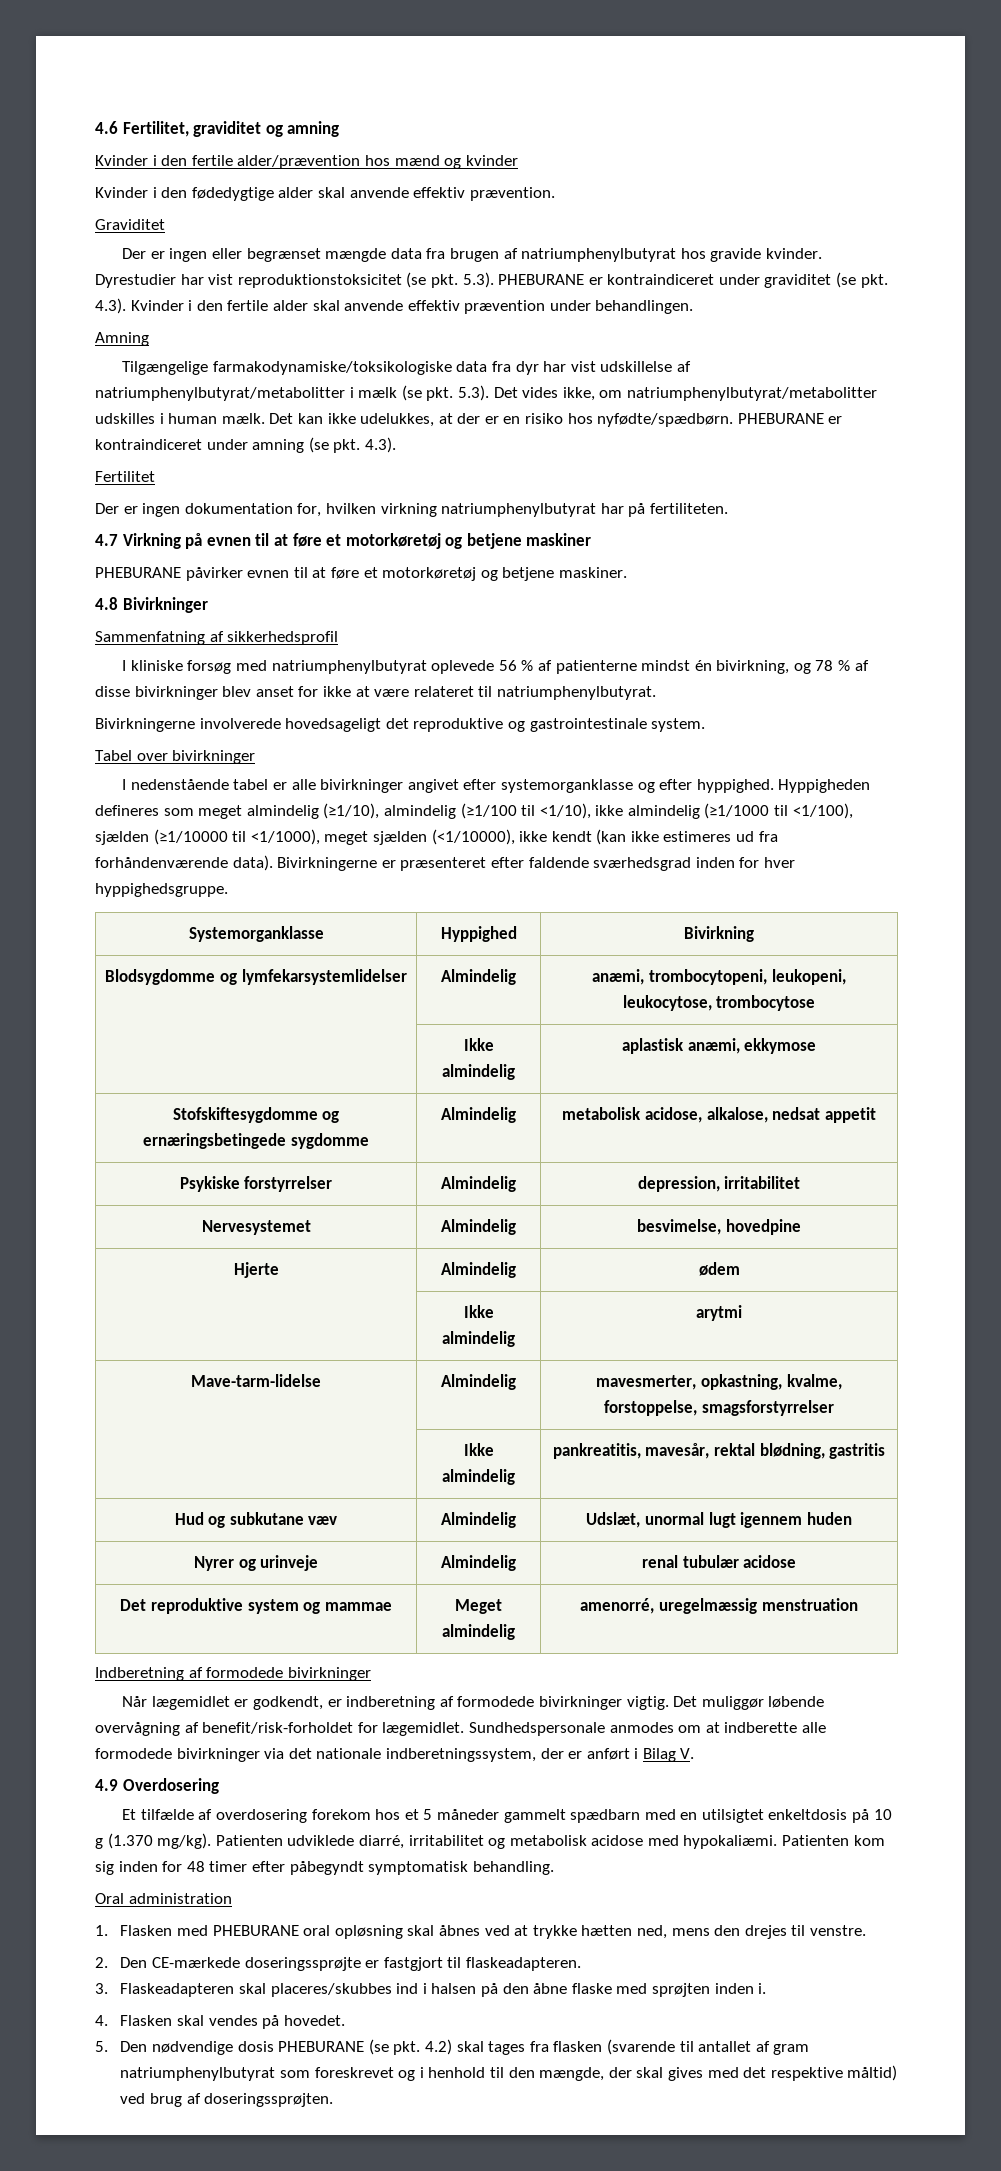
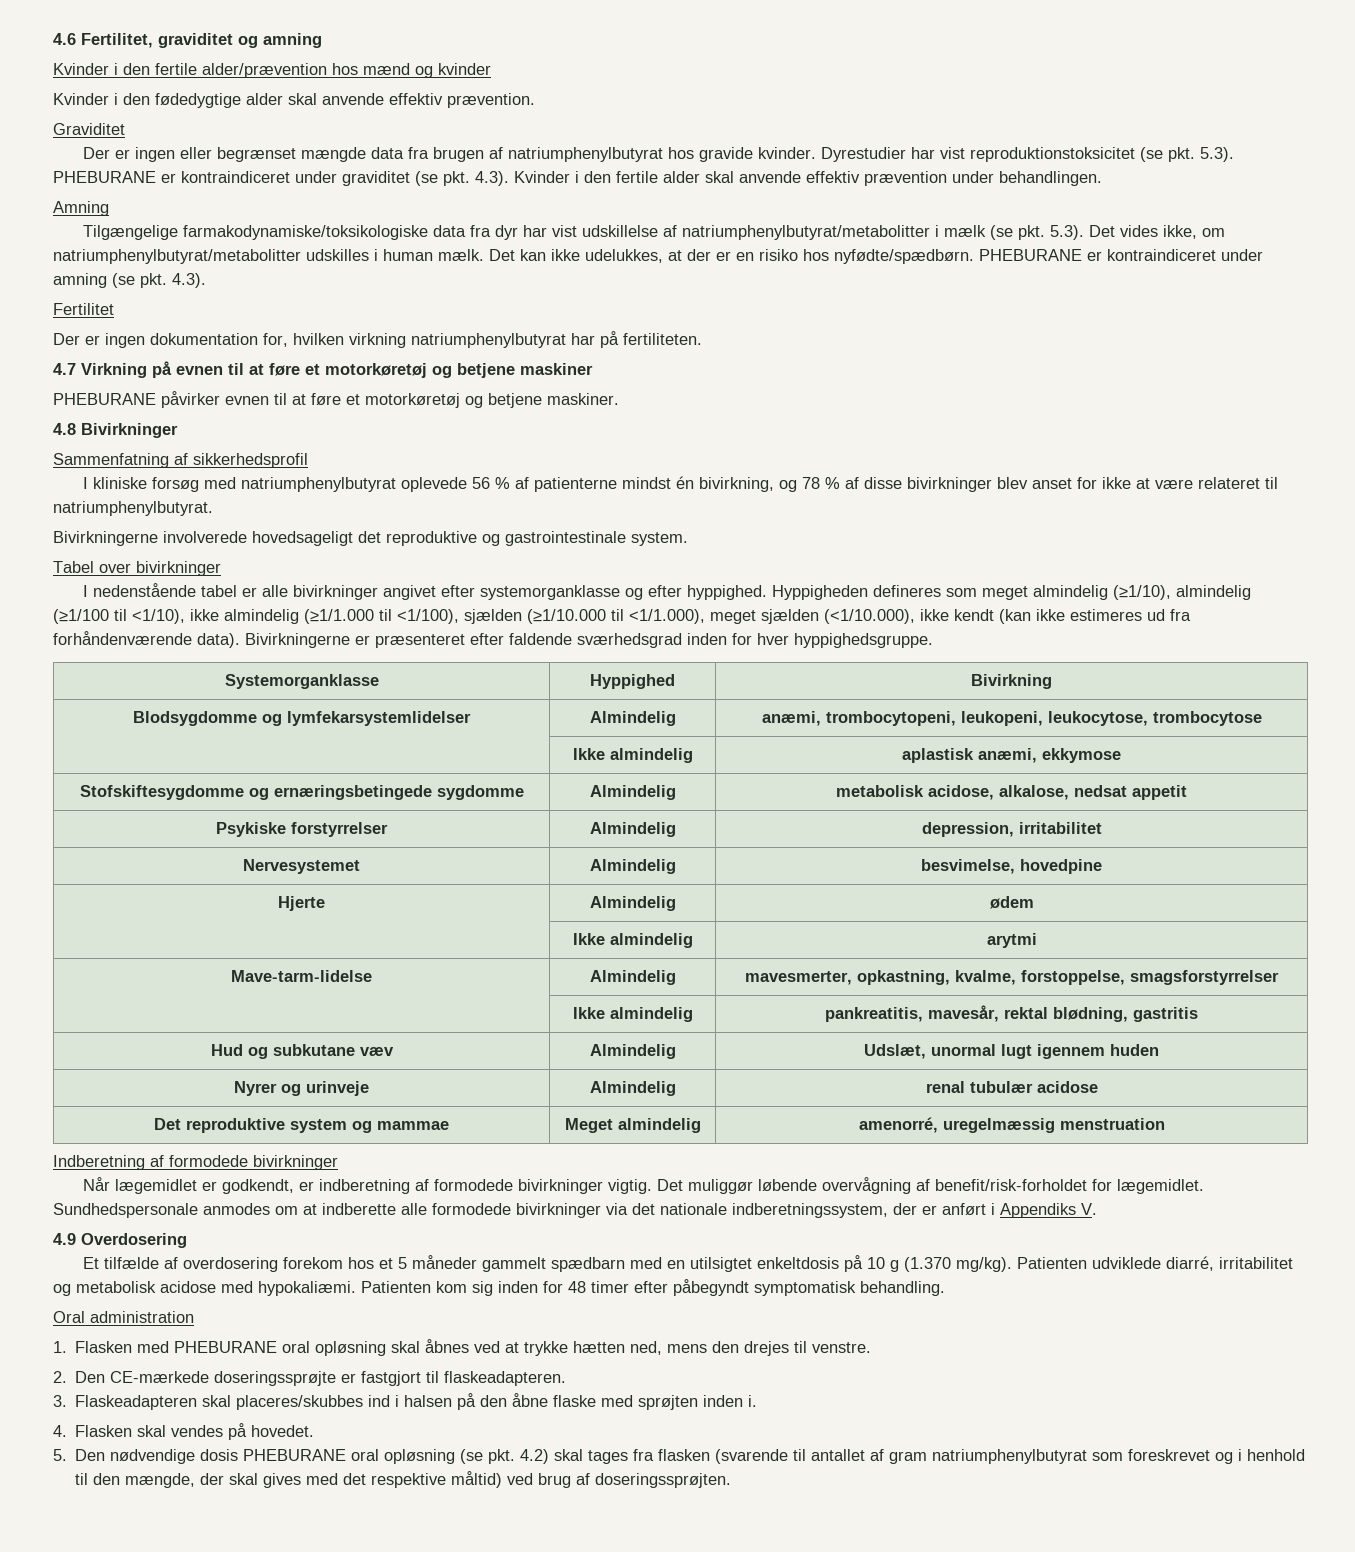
- Hyppigheden defineres som meget almindelig (≥1/10), almindelig (≥1/100 til <1/10), ikke almindelig (≥1/1000 til <1/100), sjælden (≥1/10000 til <1/1000), meget sjælden (<1/10000), ikke kendt (kan ikke estimeres ud fra forhåndenværende data).
+ Hyppigheden defineres som meget almindelig (≥1/10), almindelig (≥1/100 til <1/10), ikke almindelig (≥1/1.000 til <1/100), sjælden (≥1/10.000 til <1/1.000), meget sjælden (<1/10.000), ikke kendt (kan ikke estimeres ud fra forhåndenværende data).
- Sundhedspersonale anmodes om at indberette alle formodede bivirkninger via det nationale indberetningssystem, der er anført i Bilag V.
+ Sundhedspersonale anmodes om at indberette alle formodede bivirkninger via det nationale indberetningssystem, der er anført i Appendiks V.
- 5. Den nødvendige dosis PHEBURANE (se pkt. 4.2) skal tages fra flasken (svarende til antallet af gram natriumphenylbutyrat som foreskrevet og i henhold til den mængde, der skal gives med det respektive måltid) ved brug af doseringssprøjten.
+ 5. Den nødvendige dosis PHEBURANE oral opløsning (se pkt. 4.2) skal tages fra flasken (svarende til antallet af gram natriumphenylbutyrat som foreskrevet og i henhold til den mængde, der skal gives med det respektive måltid) ved brug af doseringssprøjten.

